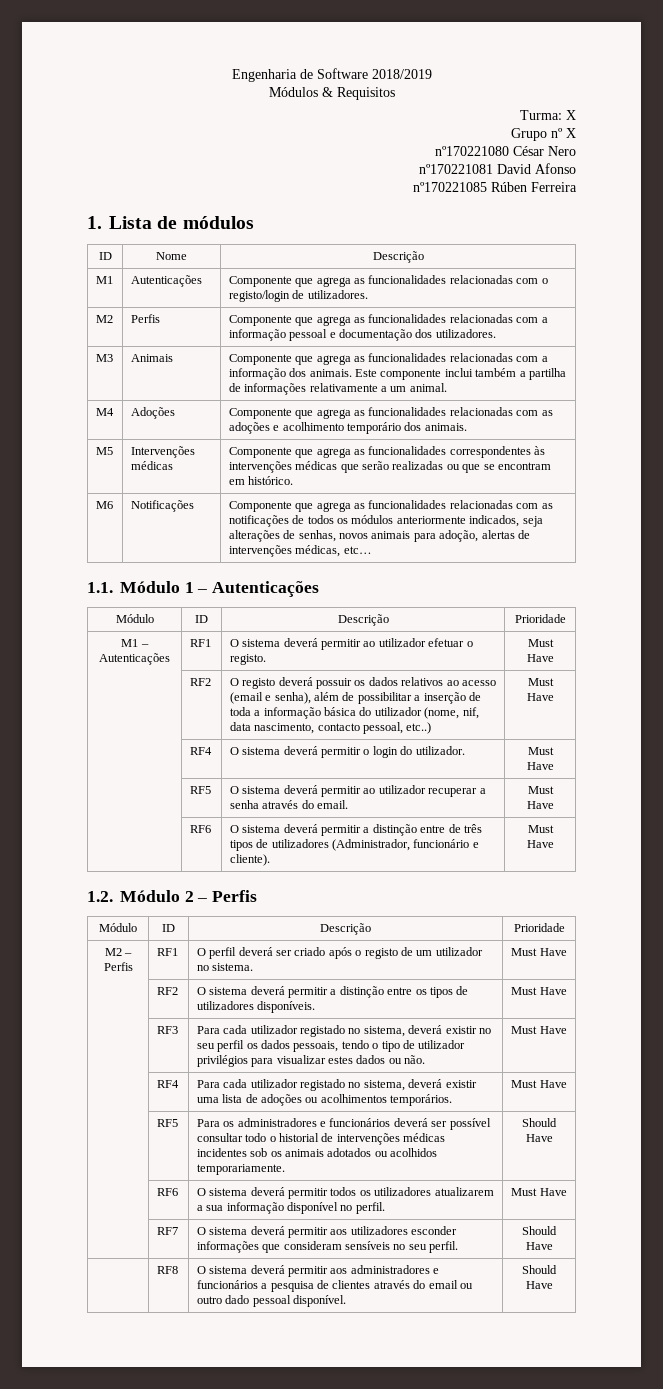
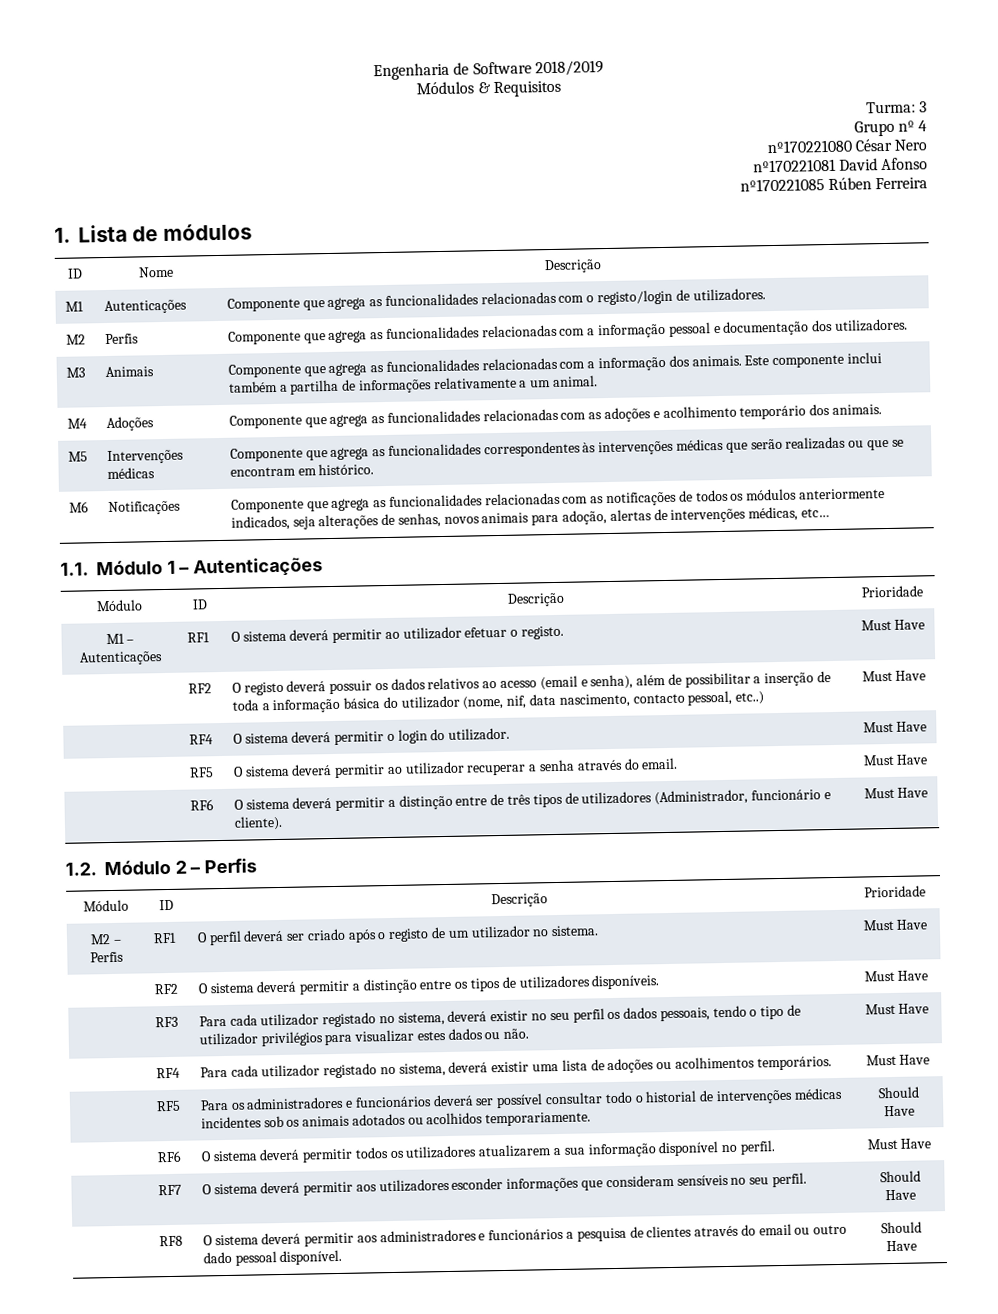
- Turma: X
+ Turma: 3
- Grupo nº X
+ Grupo nº 4

